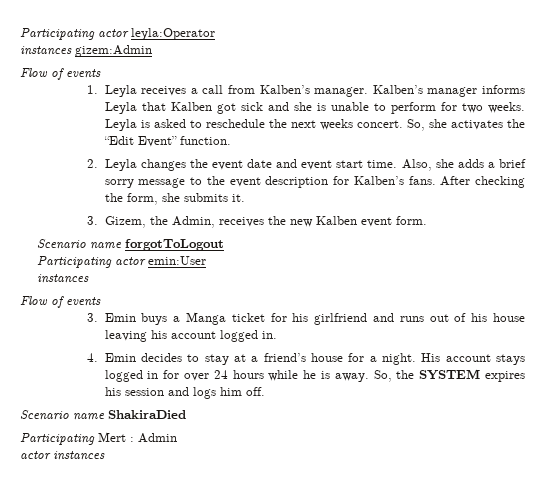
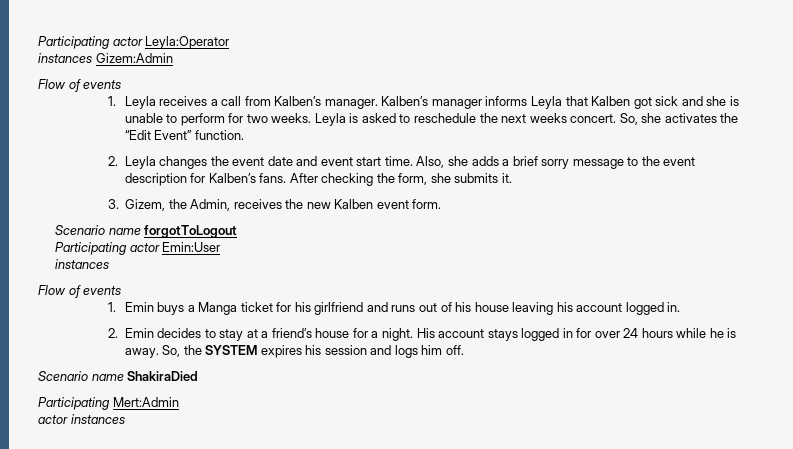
- Participating actor leyla:Operator
- instances gizem:Admin
+ Participating actor Leyla:Operator
+ instances Gizem:Admin
- Participating actor emin:User
+ Participating actor Emin:User
- 3. Emin buys a Manga ticket for his girlfriend and runs out of his house leaving his account logged in.
+ 1. Emin buys a Manga ticket for his girlfriend and runs out of his house leaving his account logged in.
- 4. Emin decides to stay at a friend’s house for a night.
+ 2. Emin decides to stay at a friend’s house for a night.
- Participating Mert : Admin
+ Participating Mert:Admin

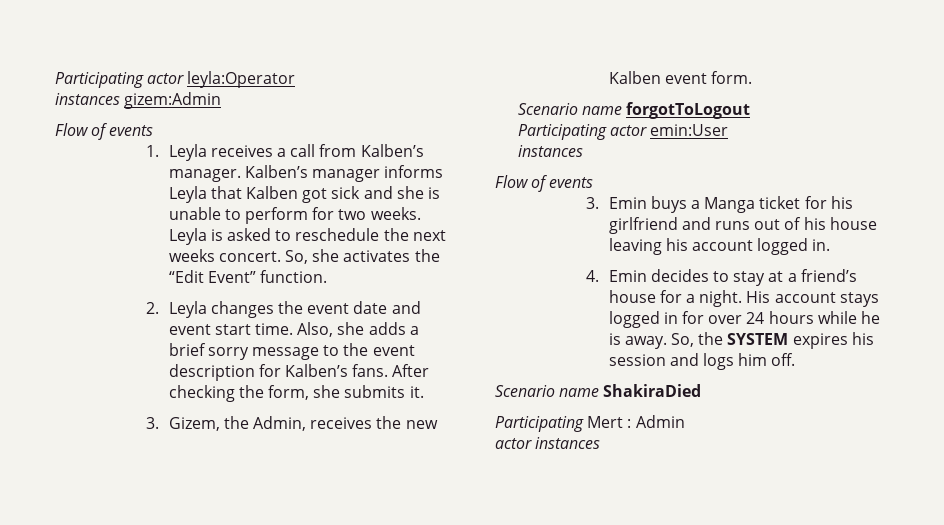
- Participating actor Leyla:Operator
- instances Gizem:Admin
+ Participating actor leyla:Operator
+ instances gizem:Admin
- Participating actor Emin:User
+ Participating actor emin:User
- 1. Emin buys a Manga ticket for his girlfriend and runs out of his house leaving his account logged in.
+ 3. Emin buys a Manga ticket for his girlfriend and runs out of his house leaving his account logged in.
- 2. Emin decides to stay at a friend’s house for a night.
+ 4. Emin decides to stay at a friend’s house for a night.
- Participating Mert:Admin
+ Participating Mert : Admin

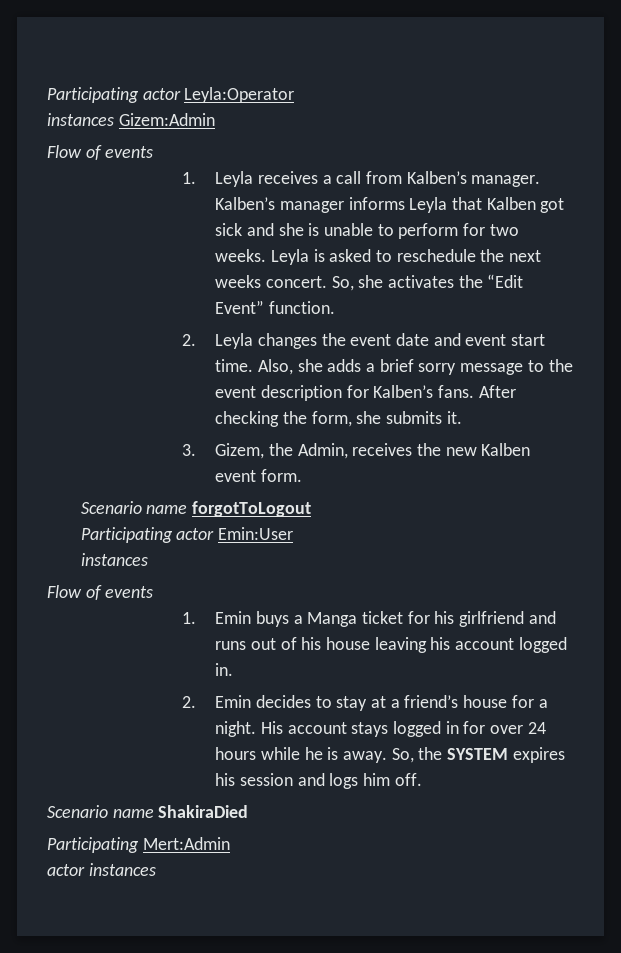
- Participating actor leyla:Operator
- instances gizem:Admin
+ Participating actor Leyla:Operator
+ instances Gizem:Admin
- Participating actor emin:User
+ Participating actor Emin:User
- 3. Emin buys a Manga ticket for his girlfriend and runs out of his house leaving his account logged in.
+ 1. Emin buys a Manga ticket for his girlfriend and runs out of his house leaving his account logged in.
- 4. Emin decides to stay at a friend’s house for a night.
+ 2. Emin decides to stay at a friend’s house for a night.
- Participating Mert : Admin
+ Participating Mert:Admin

